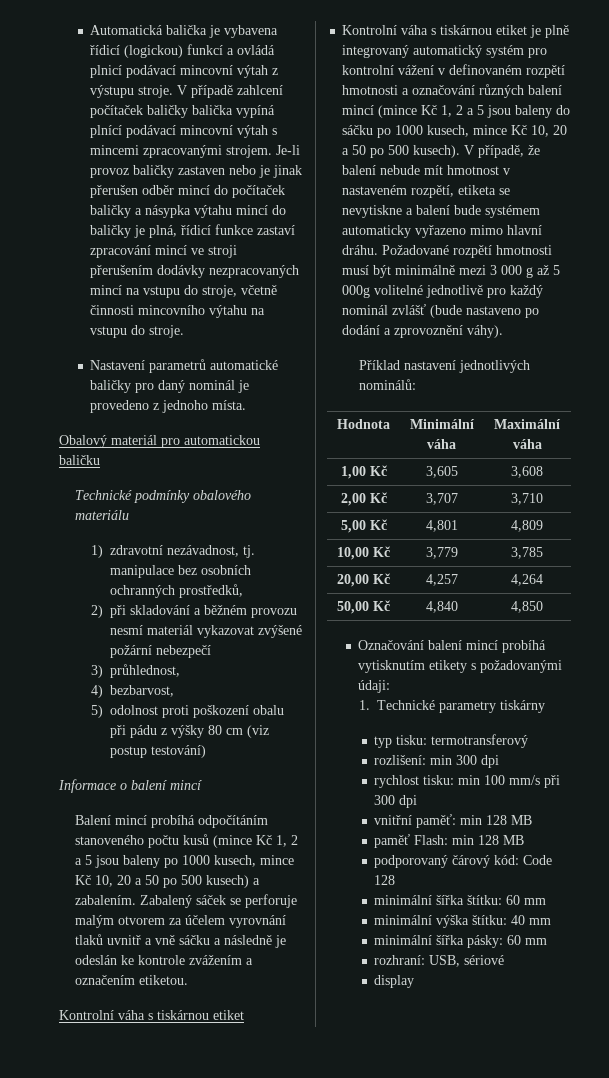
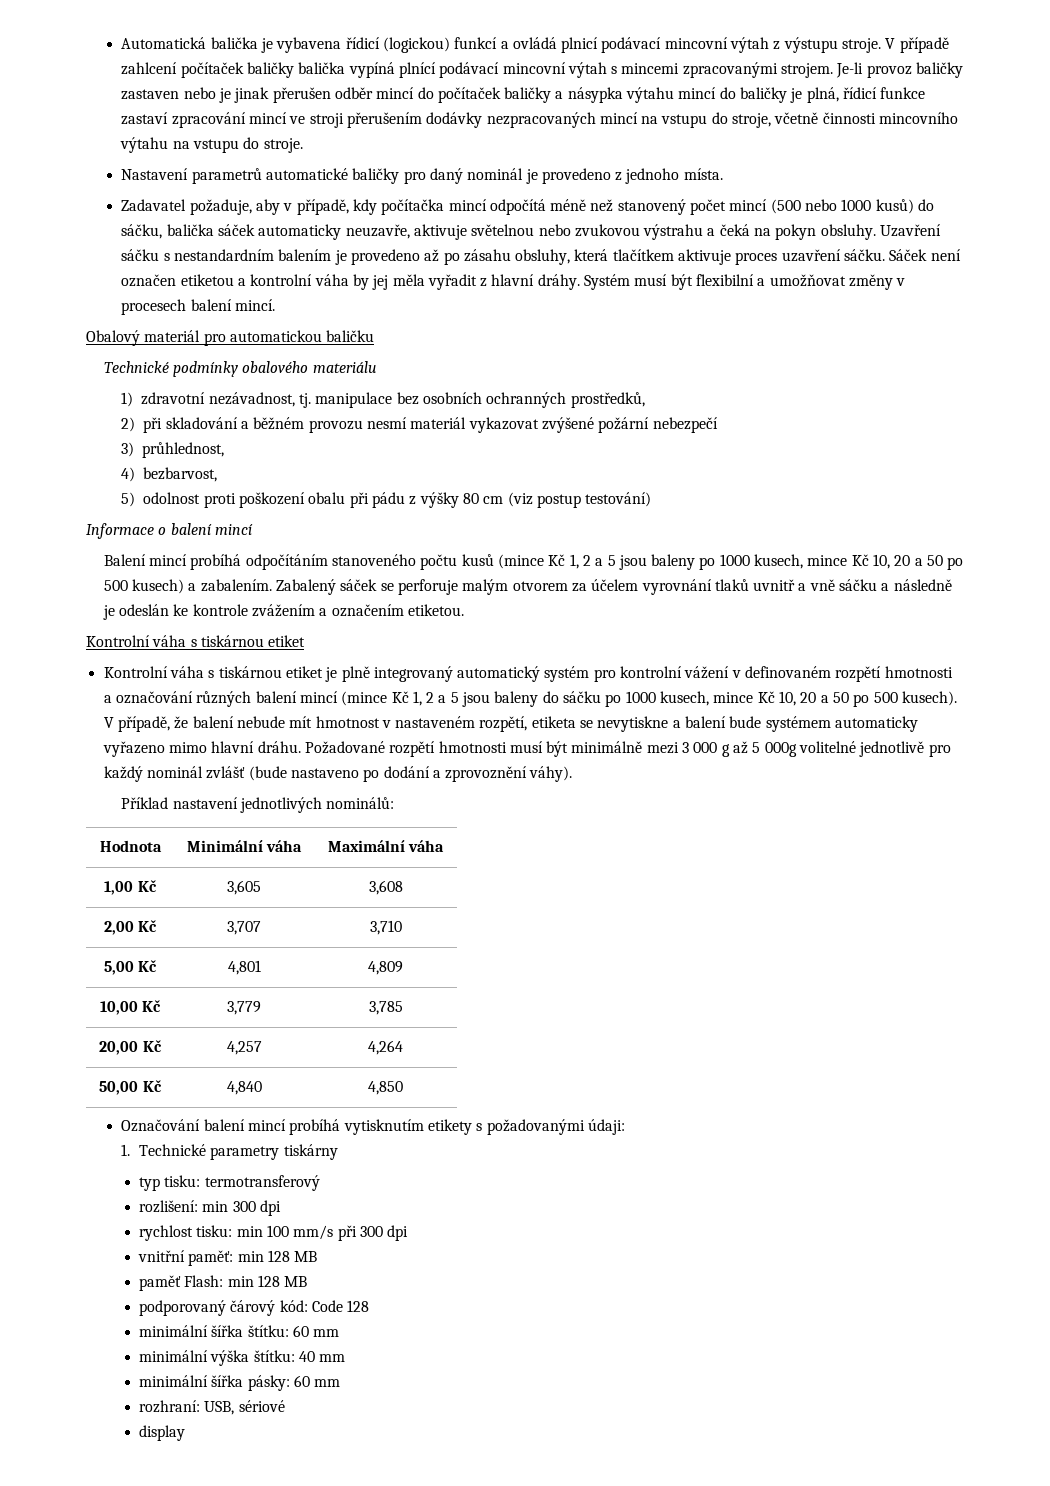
+ Zadavatel požaduje, aby v případě, kdy počítačka mincí odpočítá méně než stanovený počet mincí (500 nebo 1000 kusů) do sáčku, balička sáček automaticky neuzavře, aktivuje světelnou nebo zvukovou výstrahu a čeká na pokyn obsluhy. Uzavření sáčku s nestandardním balením je provedeno až po zásahu obsluhy, která tlačítkem aktivuje proces uzavření sáčku. Sáček není označen etiketou a kontrolní váha by jej měla vyřadit z hlavní dráhy. Systém musí být flexibilní a umožňovat změny v procesech balení mincí.

